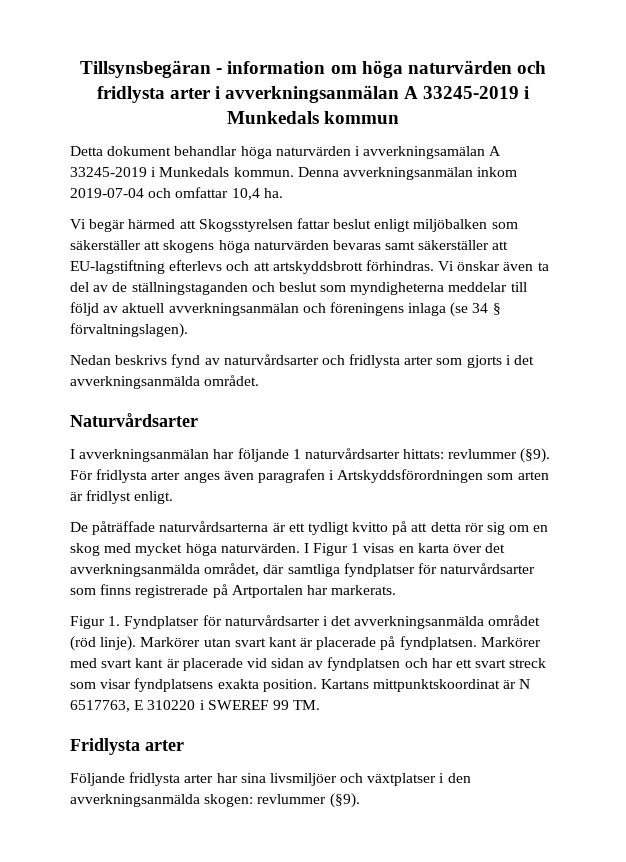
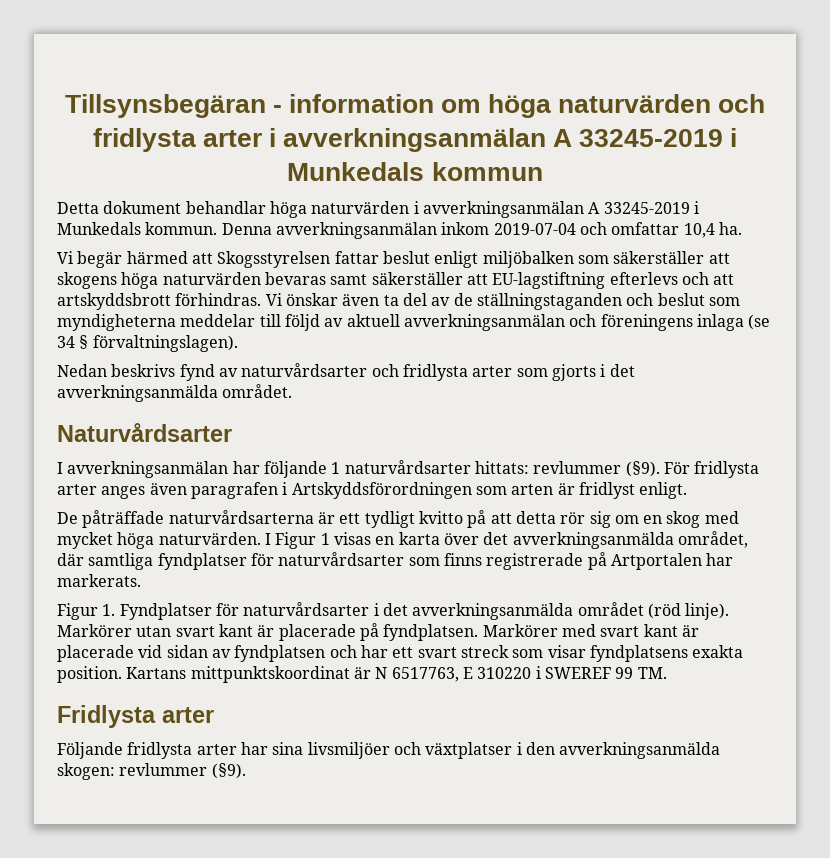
- Detta dokument behandlar höga naturvärden i avverkningsamälan A 33245-2019 i Munkedals kommun.
+ Detta dokument behandlar höga naturvärden i avverkningsanmälan A 33245-2019 i Munkedals kommun.

